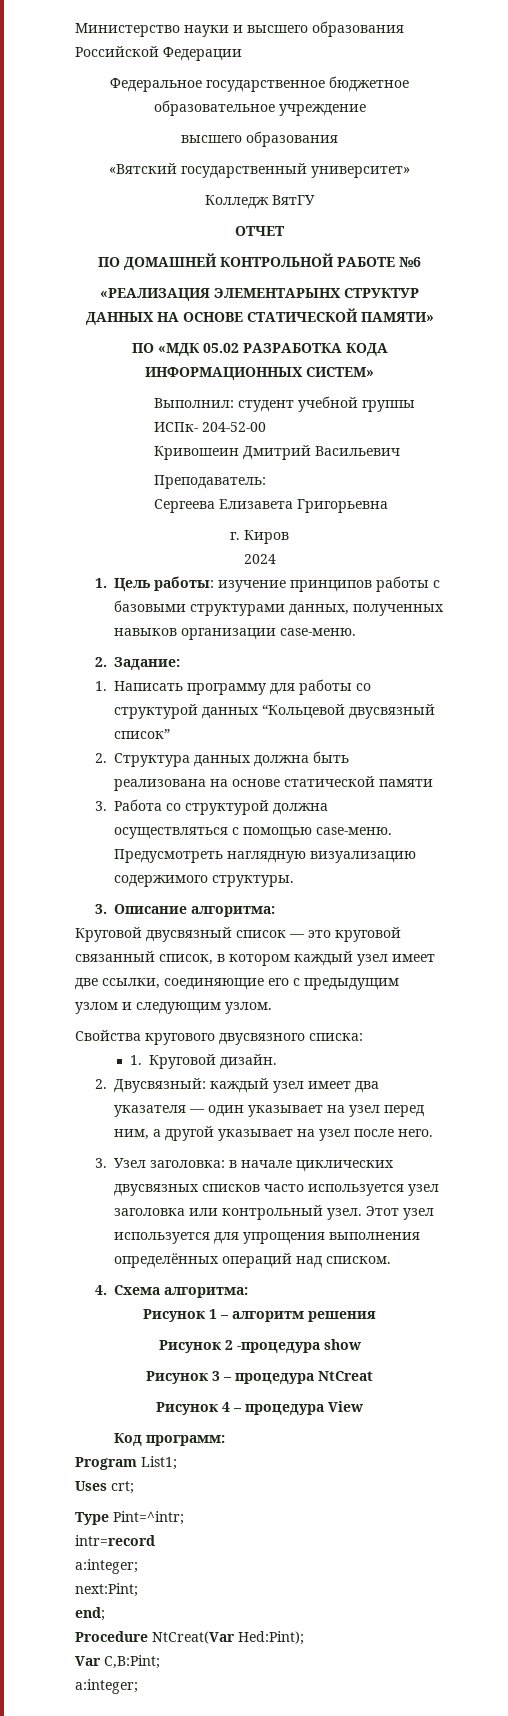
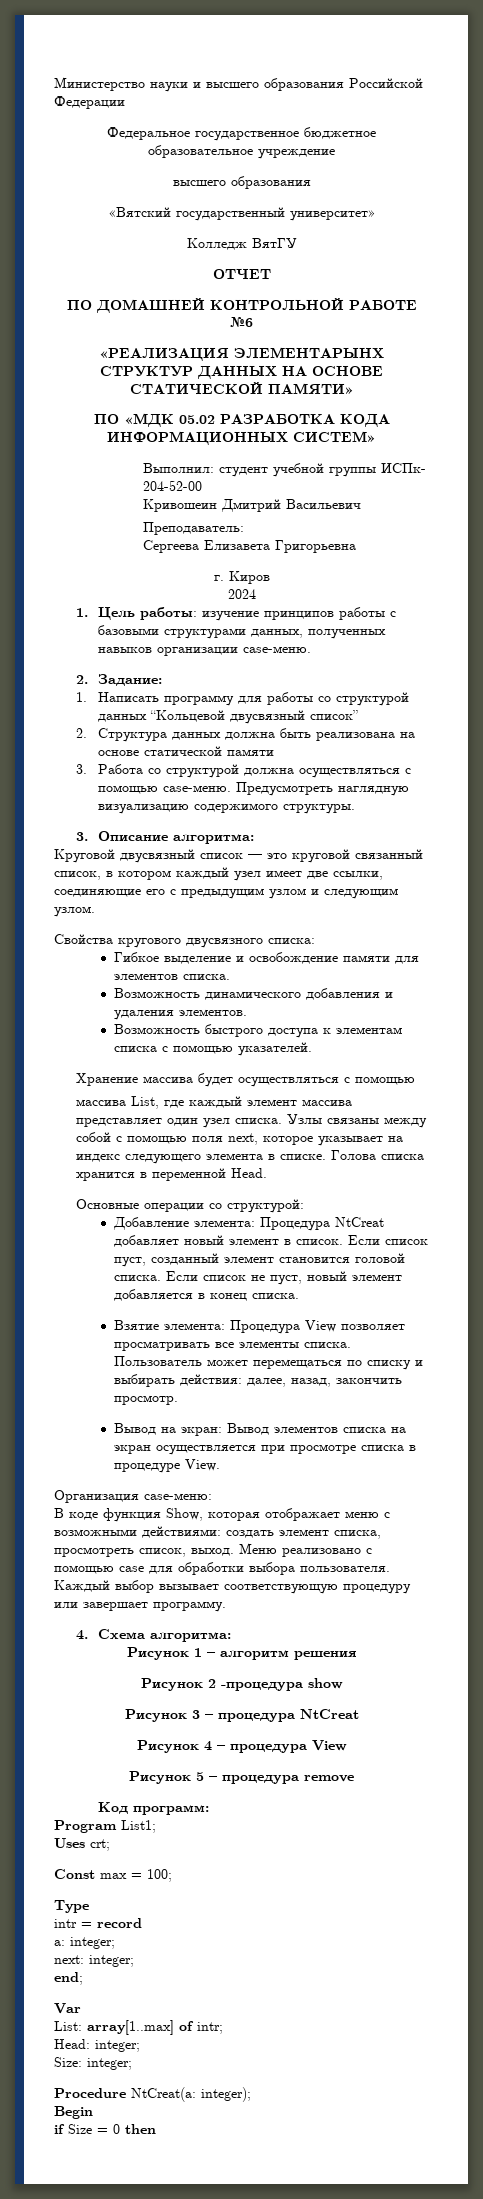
- 1. Круговой дизайн.
- 2. Двусвязный: каждый узел имеет два указателя — один указывает на узел перед ним, а другой указывает на узел после него.
- 3. Узел заголовка: в начале циклических двусвязных списков часто используется узел заголовка или контрольный узел. Этот узел используется для упрощения выполнения определённых операций над списком.
+ Гибкое выделение и освобождение памяти для элементов списка.
+ Возможность динамического добавления и удаления элементов.
+ Возможность быстрого доступа к элементам списка с помощью указателей.
+ Хранение массива будет осуществляться с помощью
+ массива List, где каждый элемент массива представляет один узел списка. Узлы связаны между собой с помощью поля next, которое указывает на индекс следующего элемента в списке. Голова списка хранится в переменной Head.
+ Основные операции со структурой:
+ Добавление элемента: Процедура NtCreat добавляет новый элемент в список. Если список пуст, созданный элемент становится головой списка. Если список не пуст, новый элемент добавляется в конец списка.
+ Взятие элемента: Процедура View позволяет просматривать все элементы списка. Пользователь может перемещаться по списку и выбирать действия: далее, назад, закончить просмотр.
+ Вывод на экран: Вывод элементов списка на экран осуществляется при просмотре списка в процедуре View.
+ Организация case-меню:
+ В коде функция Show, которая отображает меню с возможными действиями: создать элемент списка, просмотреть список, выход. Меню реализовано с помощью case для обработки выбора пользователя. Каждый выбор вызывает соответствующую процедуру или завершает программу.
+ Рисунок 5 – процедура remove
- Type Pint=^intr;
- intr=record
- a:integer;
- next:Pint;
+ Const max = 100;
+ Type
+ intr = record
+ a: integer;
+ next: integer;
  end;
- Procedure NtCreat(Var Hed:Pint);
- Var C,B:Pint;
- a:integer;
+ Var
+ List: array[1..max] of intr;
+ Head: integer;
+ Size: integer;
+ Procedure NtCreat(a: integer);
+ Begin
+ if Size = 0 then

